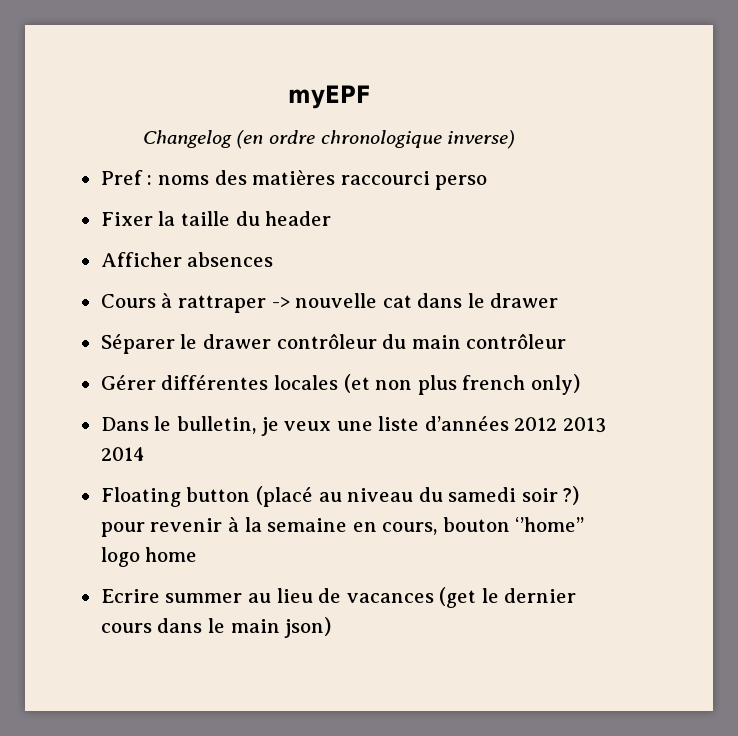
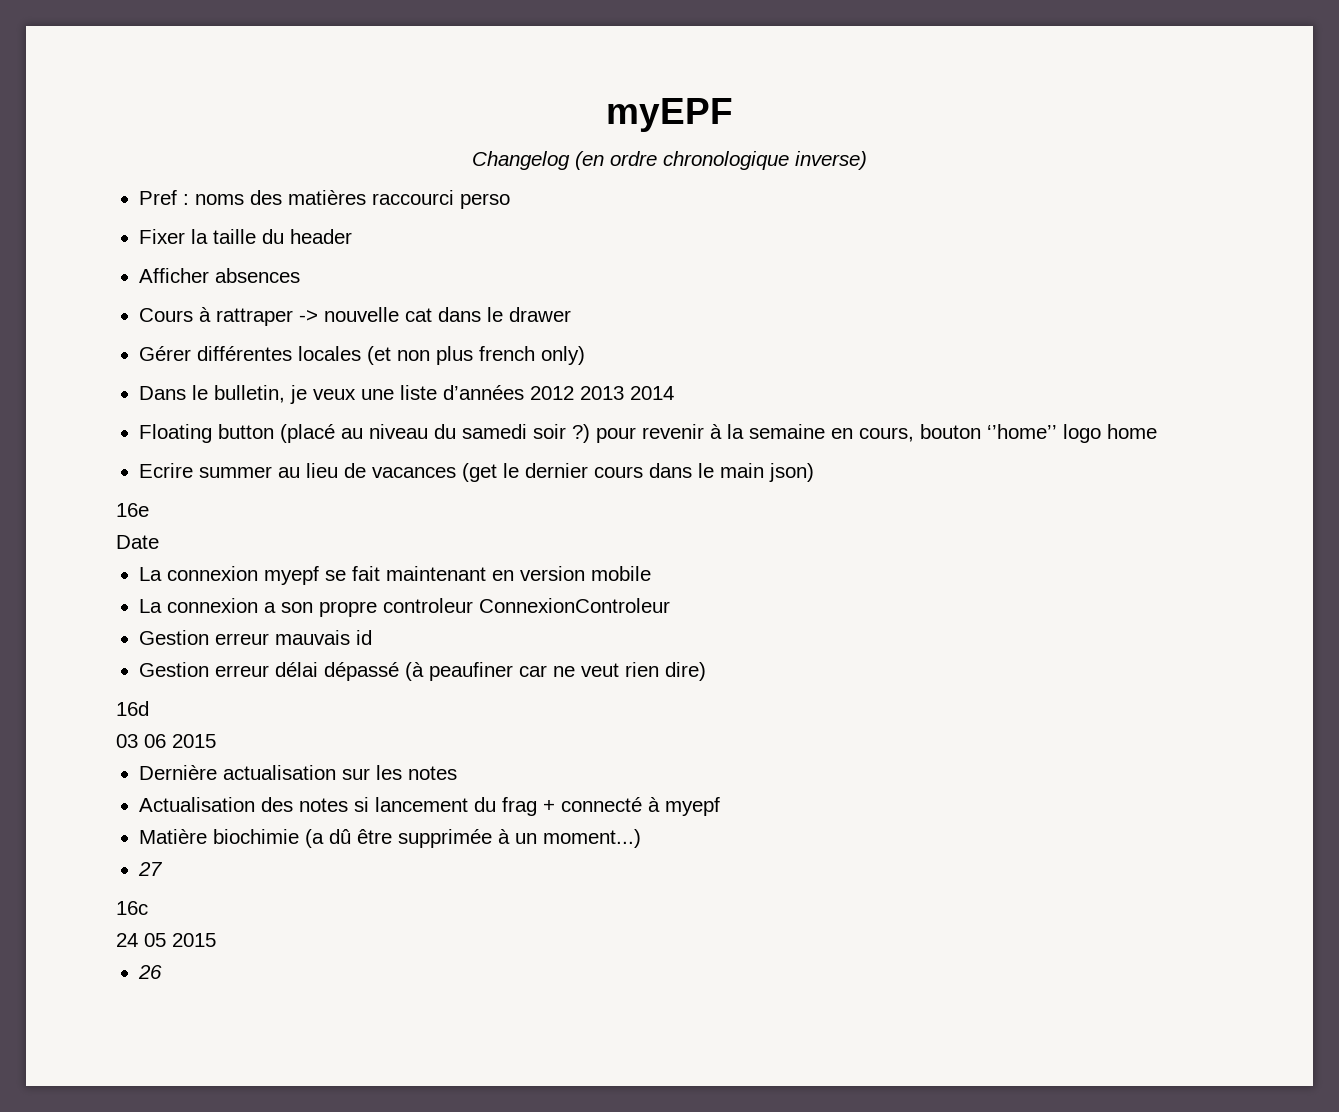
- Séparer le drawer contrôleur du main contrôleur
+ 16e
+ Date
+ La connexion myepf se fait maintenant en version mobile
+ La connexion a son propre controleur ConnexionControleur
+ Gestion erreur mauvais id
+ Gestion erreur délai dépassé (à peaufiner car ne veut rien dire)
+ 16d
+ 03 06 2015
+ Dernière actualisation sur les notes
+ Actualisation des notes si lancement du frag + connecté à myepf
+ Matière biochimie (a dû être supprimée à un moment...)
+ 27
+ 16c
+ 24 05 2015
+ 26

